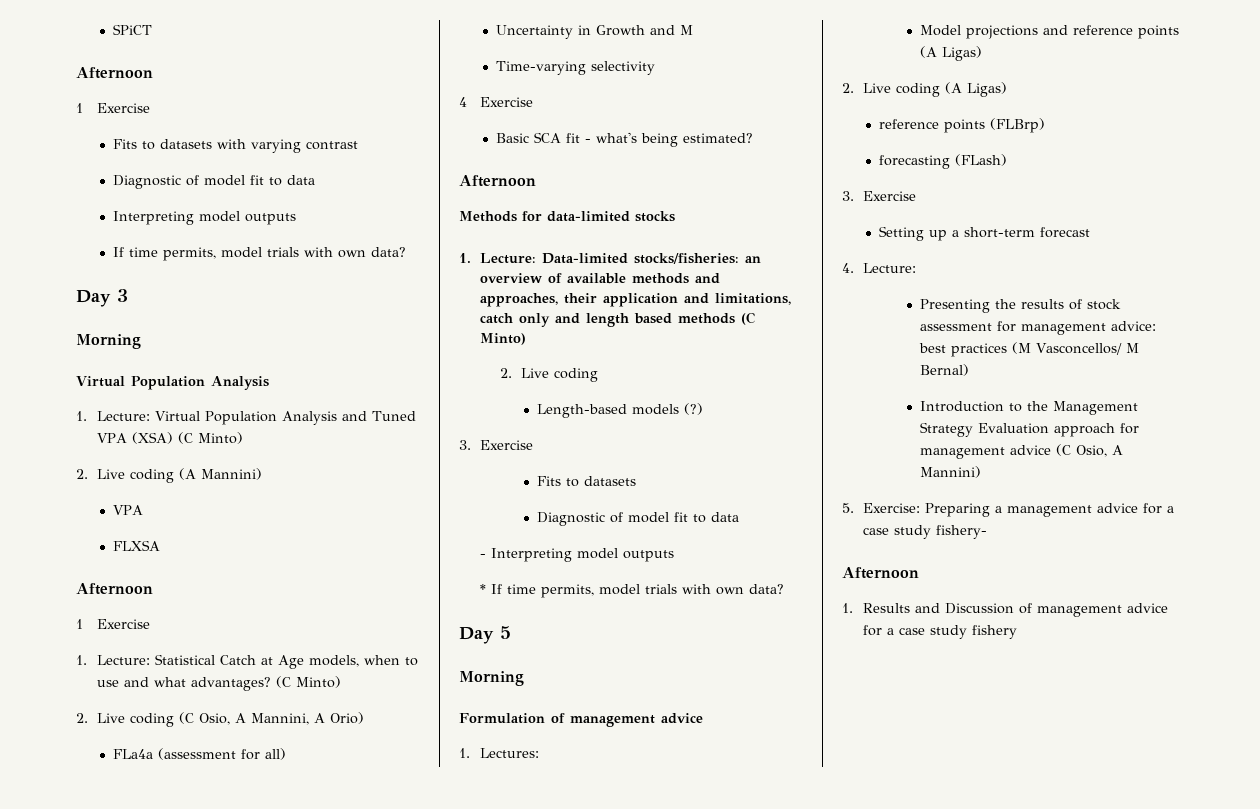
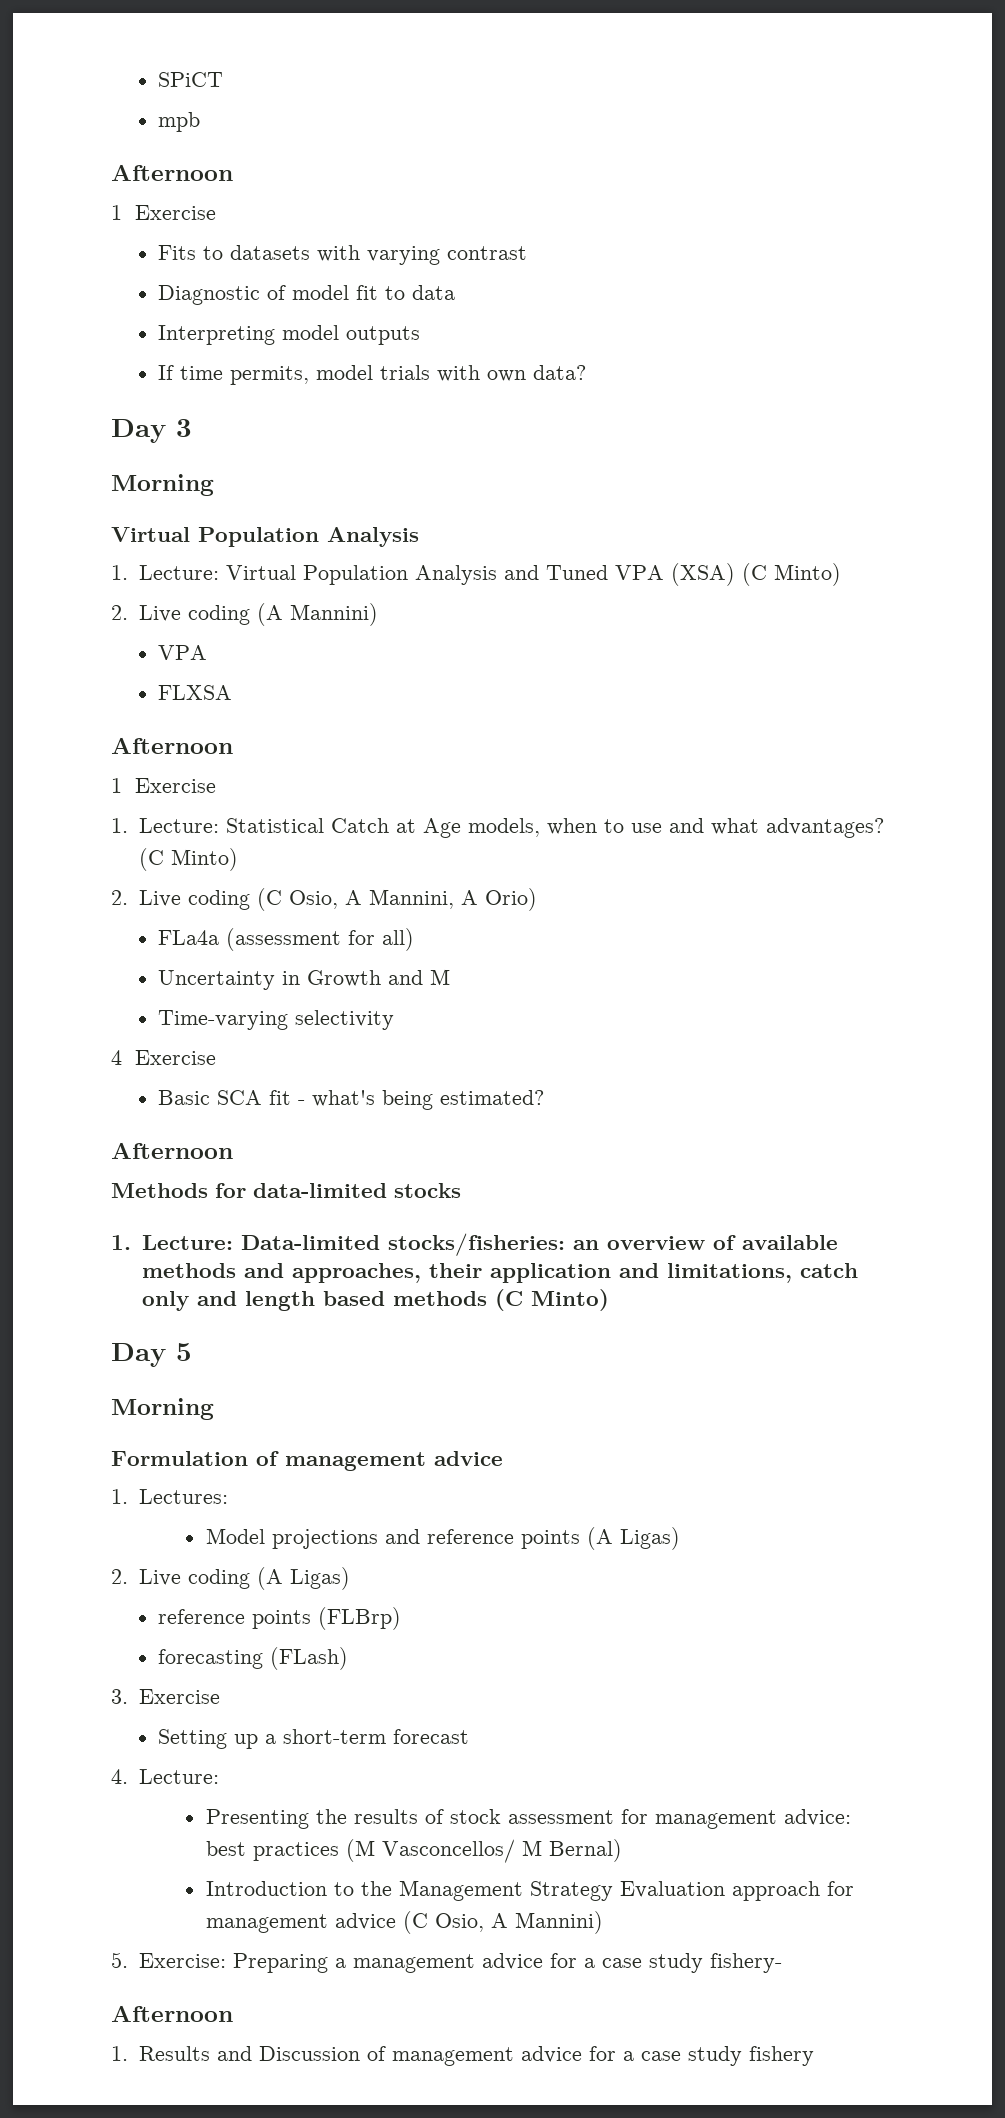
+ mpb
  1. Lecture: Data-limited stocks/fisheries: an overview of available methods and approaches, their application and limitations, catch only and length based methods (C Minto)
- 2. Live coding
- Length-based models (?)
- 3. Exercise
- Fits to datasets
- Diagnostic of model fit to data
- - Interpreting model outputs
- * If time permits, model trials with own data?

